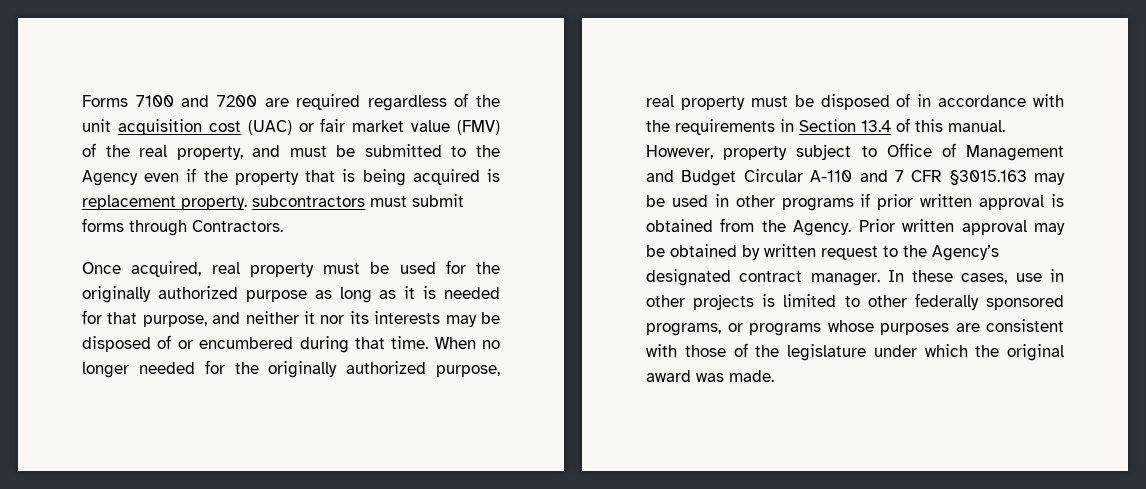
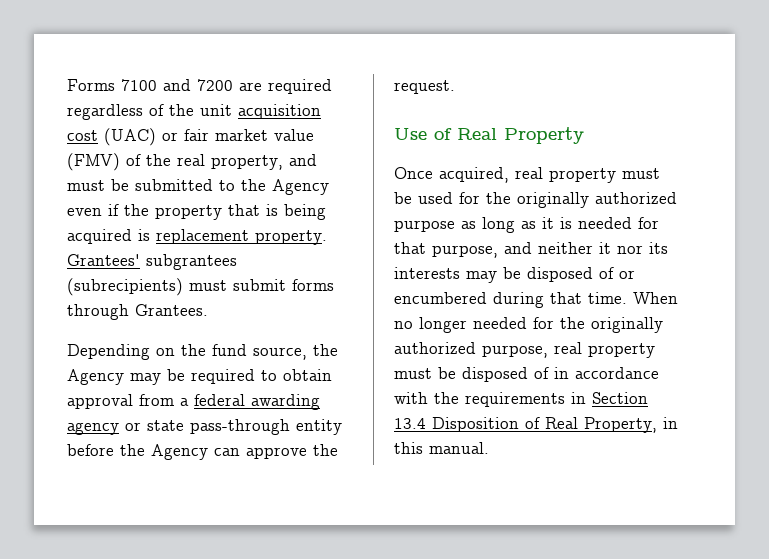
- Forms 7100 and 7200 are required regardless of the unit acquisition cost (UAC) or fair market value (FMV) of the real property, and must be submitted to the Agency even if the property that is being acquired is replacement property. subcontractors must submit forms through Contractors.
+ Forms 7100 and 7200 are required regardless of the unit acquisition cost (UAC) or fair market value (FMV) of the real property, and must be submitted to the Agency even if the property that is being acquired is replacement property. Grantees' subgrantees (subrecipients) must submit forms through Grantees.
+ Depending on the fund source, the Agency may be required to obtain approval from a federal awarding agency or state pass-through entity before the Agency can approve the request.
+ Use of Real Property
- When no longer needed for the originally authorized purpose, real property must be disposed of in accordance with the requirements in Section 13.4 of this manual. However, property subject to Office of Management and Budget Circular A-110 and 7 CFR §3015.163 may be used in other programs if prior written approval is obtained from the Agency. Prior written approval may be obtained by written request to the Agency’s designated contract manager. In these cases, use in other projects is limited to other federally sponsored programs, or programs whose purposes are consistent with those of the legislature under which the original award was made.
+ When no longer needed for the originally authorized purpose, real property must be disposed of in accordance with the requirements in Section 13.4 Disposition of Real Property, in this manual.

